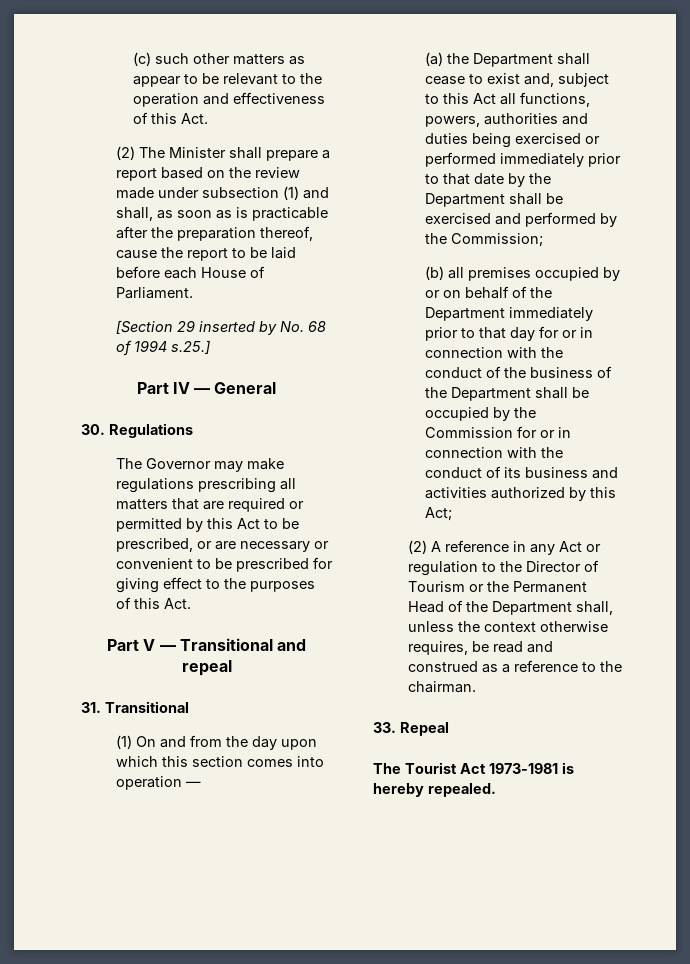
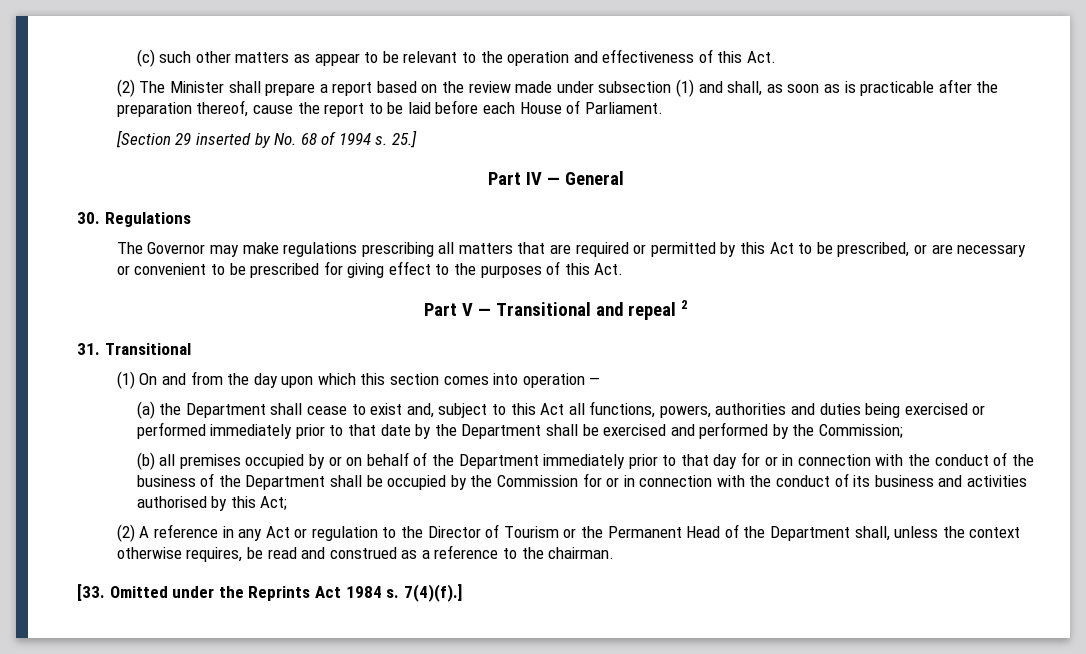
- [Section 29 inserted by No. 68 of 1994 s.25.]
+ [Section 29 inserted by No. 68 of 1994 s. 25.]
- Part V — Transitional and repeal
+ Part V — Transitional and repeal 2
- (b) all premises occupied by or on behalf of the Department immediately prior to that day for or in connection with the conduct of the business of the Department shall be occupied by the Commission for or in connection with the conduct of its business and activities authorized by this Act;
+ (b) all premises occupied by or on behalf of the Department immediately prior to that day for or in connection with the conduct of the business of the Department shall be occupied by the Commission for or in connection with the conduct of its business and activities authorised by this Act;
- 33. Repeal
- The Tourist Act 1973-1981 is hereby repealed.
+ [33. Omitted under the Reprints Act 1984 s. 7(4)(f).]

